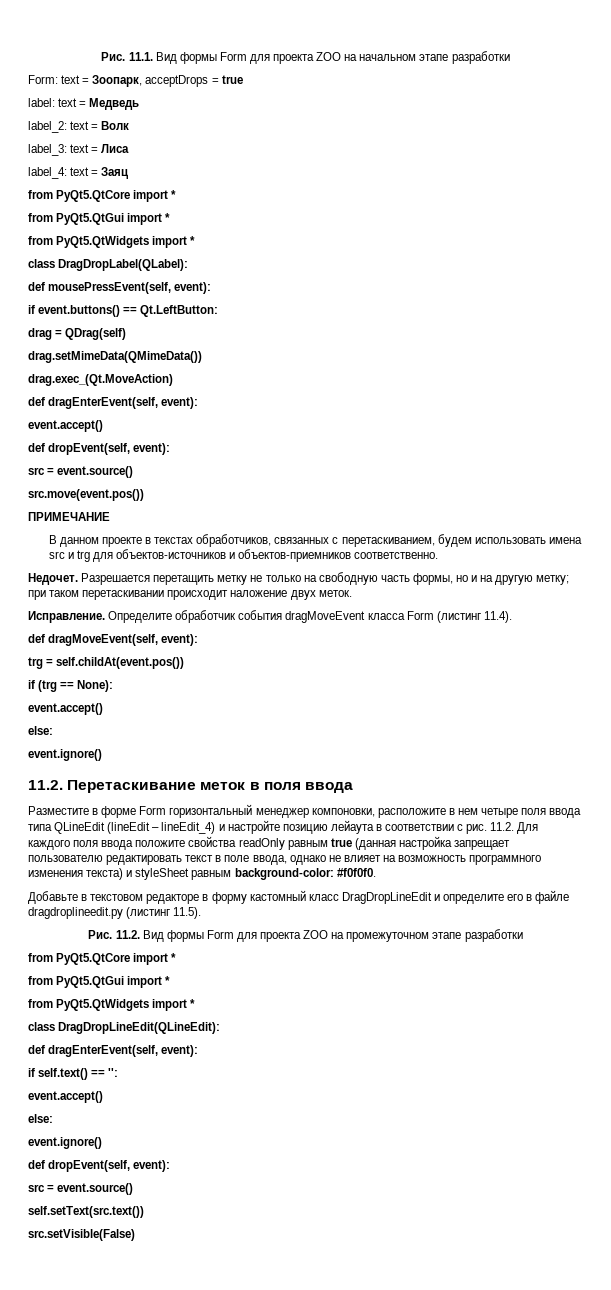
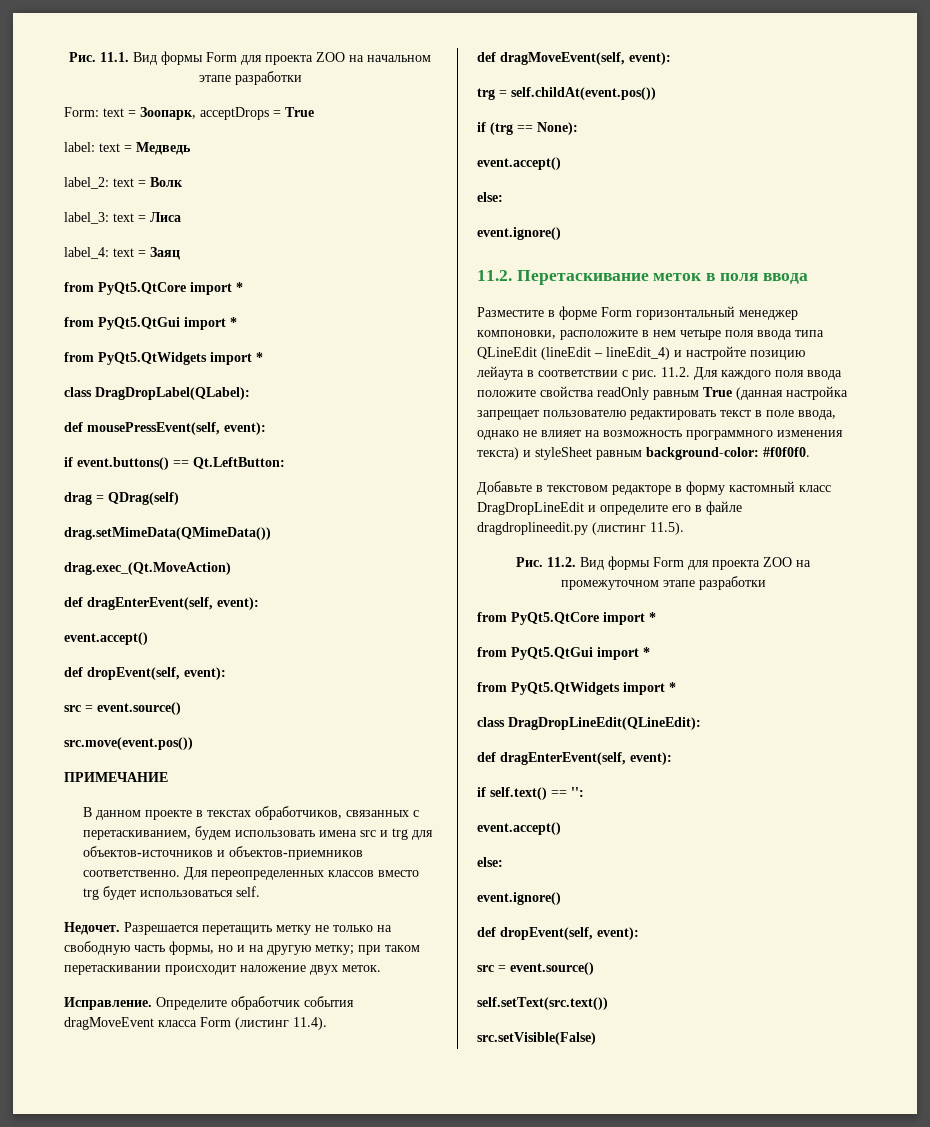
- Form: text = Зоопарк, acceptDrops = true
+ Form: text = Зоопарк, acceptDrops = True
+ Для переопределенных классов вместо trg будет использоваться self.
- 11.2. Для каждого поля ввода положите свойства readOnly равным true (данная настройка запрещает пользователю редактировать текст в поле ввода, однако не влияет на возможность программного изменения текста) и styleSheet равным background-color: #f0f0f0.
+ 11.2. Для каждого поля ввода положите свойства readOnly равным True (данная настройка запрещает пользователю редактировать текст в поле ввода, однако не влияет на возможность программного изменения текста) и styleSheet равным background-color: #f0f0f0.

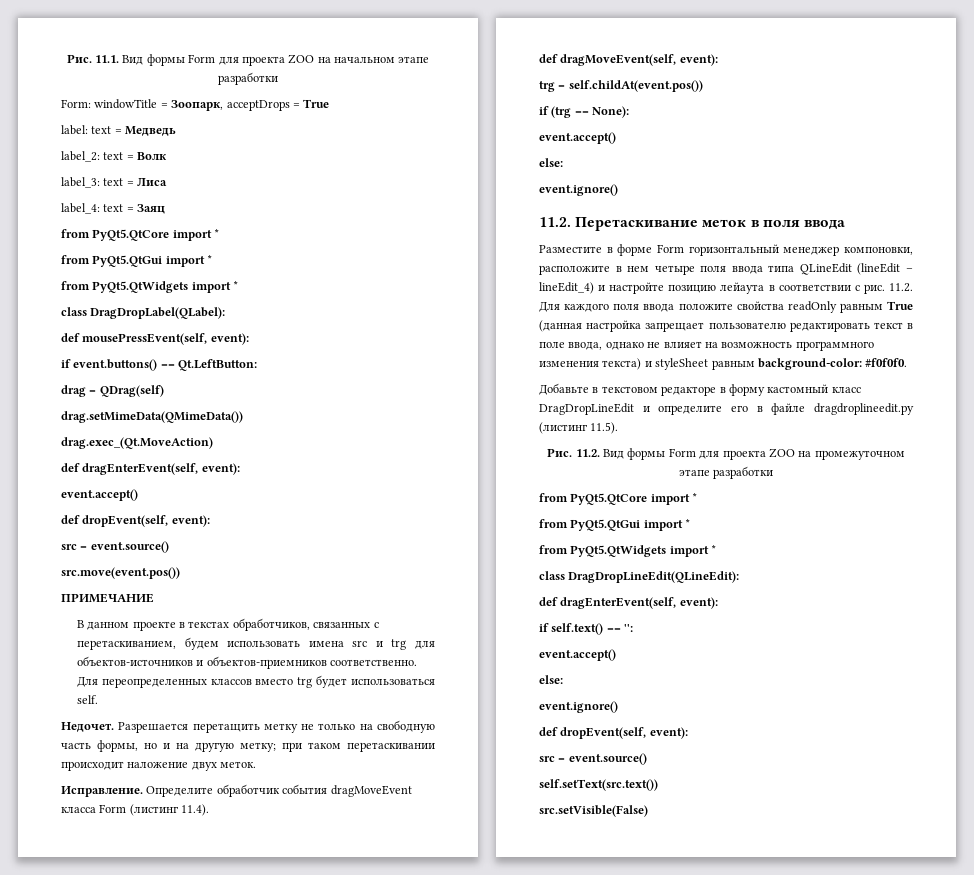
- Form: text = Зоопарк, acceptDrops = True
+ Form: windowTitle = Зоопарк, acceptDrops = True

